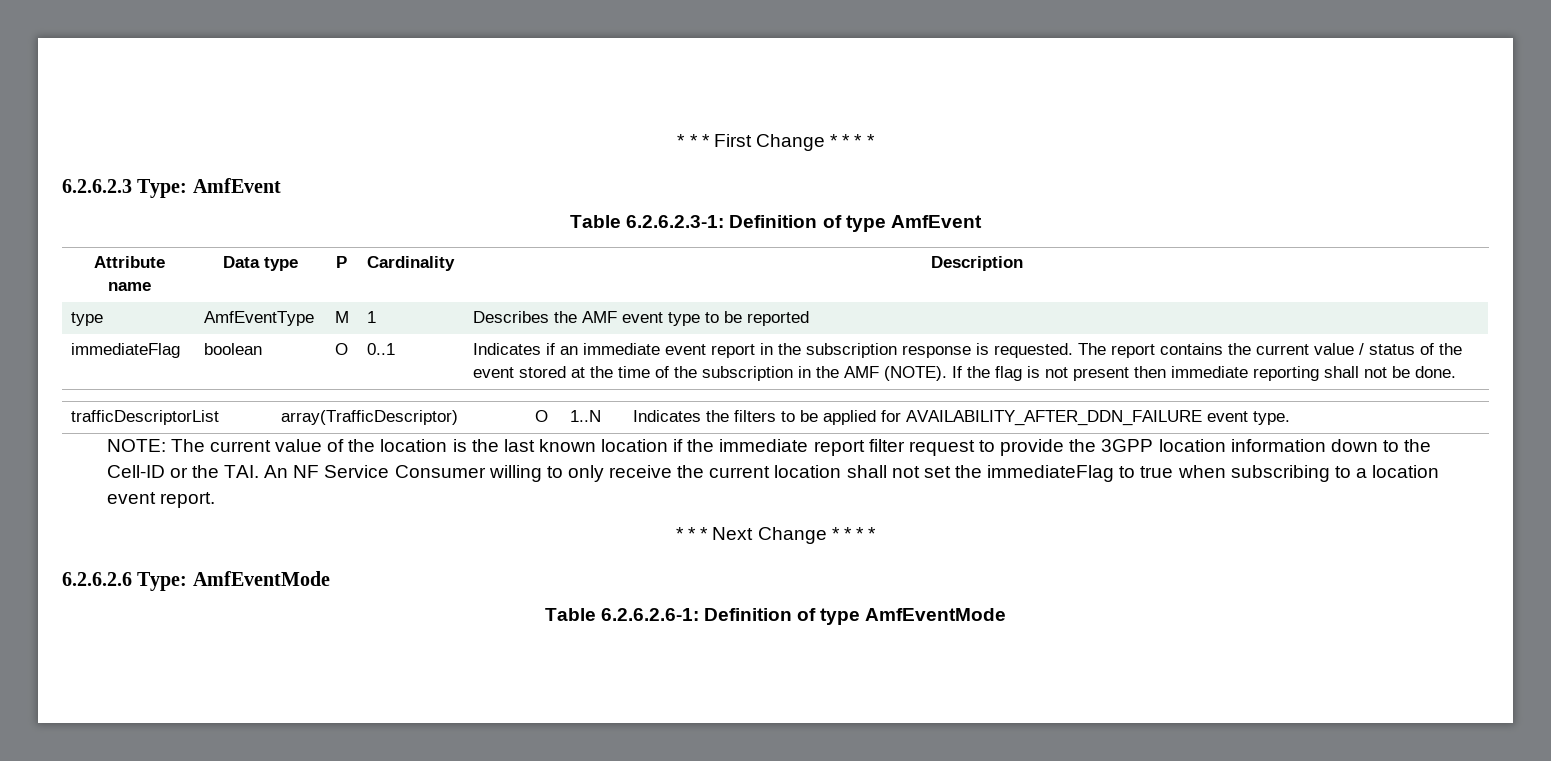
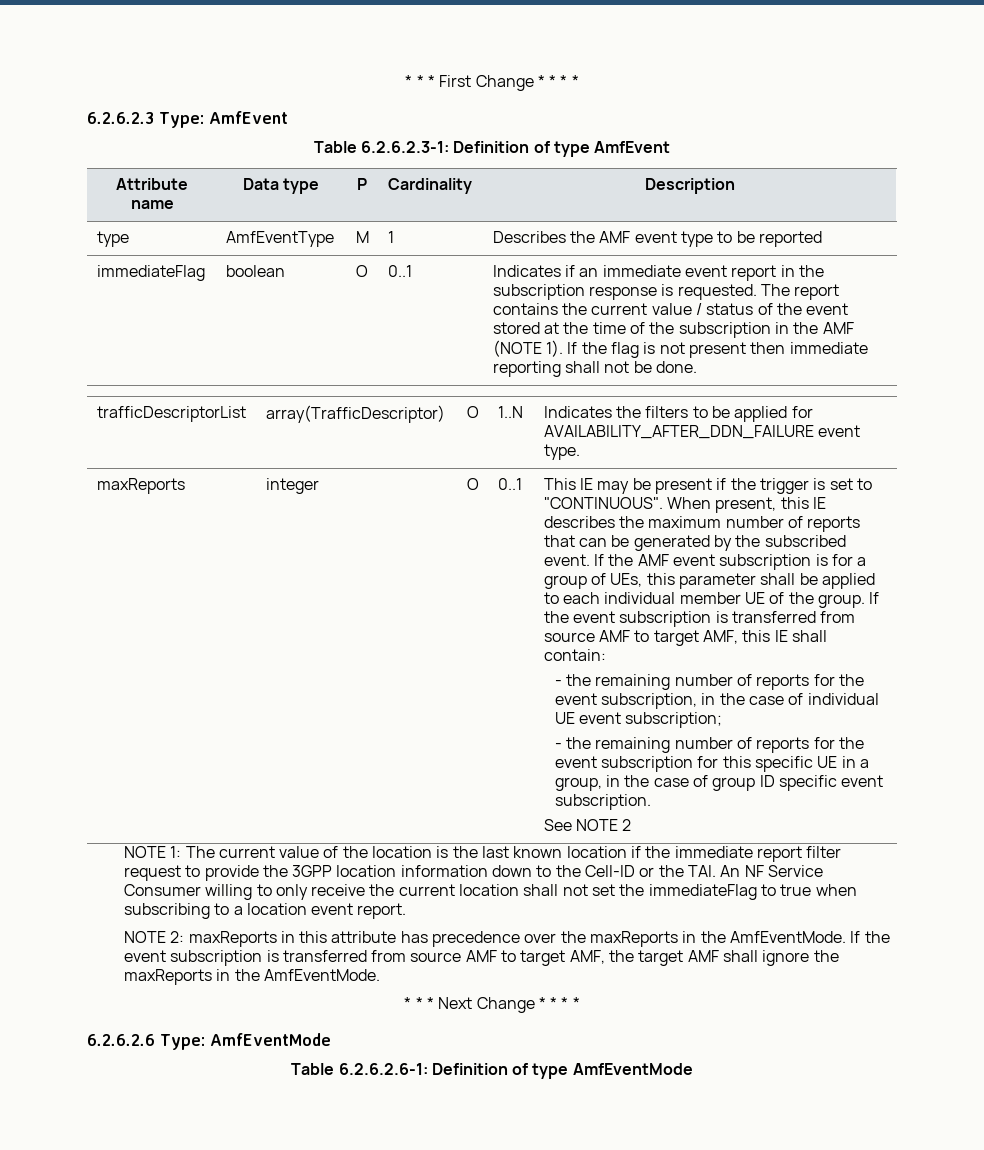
- The report contains the current value / status of the event stored at the time of the subscription in the AMF (NOTE).
+ The report contains the current value / status of the event stored at the time of the subscription in the AMF (NOTE 1).
- NOTE: The current value of the location is the last known location if the immediate report filter request to provide the 3GPP location information down to the Cell-ID or the TAI. An NF Service Consumer willing to only receive the current location shall not set the immediateFlag to true when subscribing to a location event report.
+ maxReports | integer | O | 0..1 | This IE may be present if the trigger is set to "CONTINUOUS". When present, this IE describes the maximum number of reports that can be generated by the subscribed event. If the AMF event subscription is for a group of UEs, this parameter shall be applied to each individual member UE of the group. If the event subscription is transferred from source AMF to target AMF, this IE shall contain:
+ - the remaining number of reports for the event subscription, in the case of individual UE event subscription;
+ - the remaining number of reports for the event subscription for this specific UE in a group, in the case of group ID specific event subscription.
+ See NOTE 2
+ NOTE 1: The current value of the location is the last known location if the immediate report filter request to provide the 3GPP location information down to the Cell-ID or the TAI. An NF Service Consumer willing to only receive the current location shall not set the immediateFlag to true when subscribing to a location event report.
+ NOTE 2: maxReports in this attribute has precedence over the maxReports in the AmfEventMode. If the event subscription is transferred from source AMF to target AMF, the target AMF shall ignore the maxReports in the AmfEventMode.

